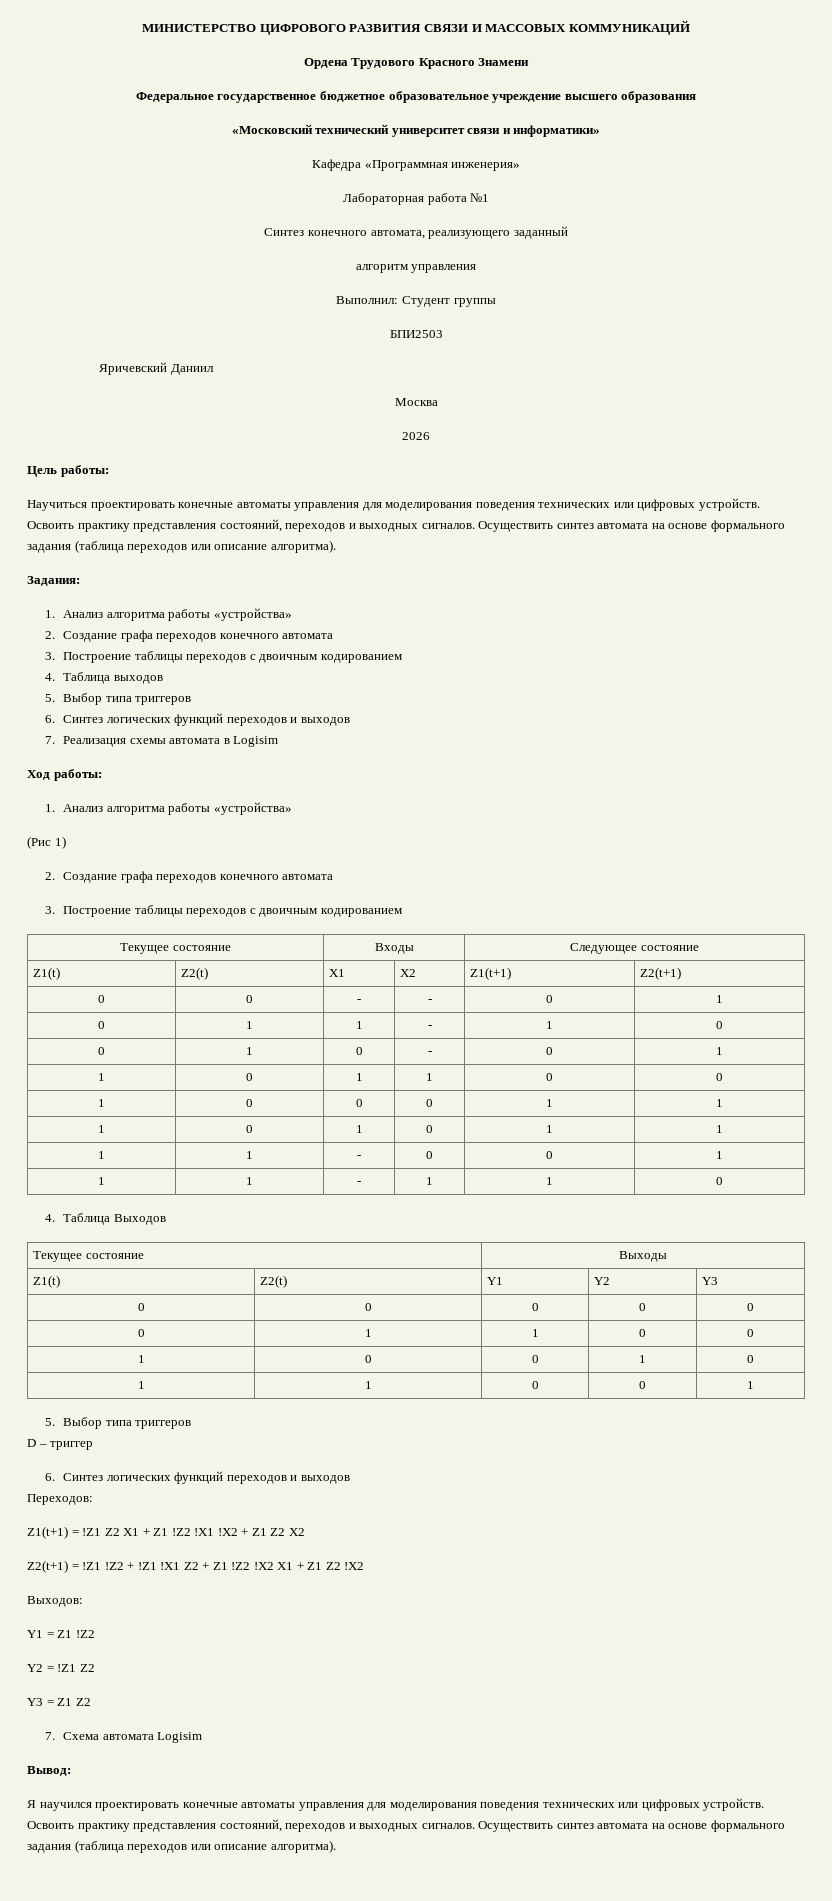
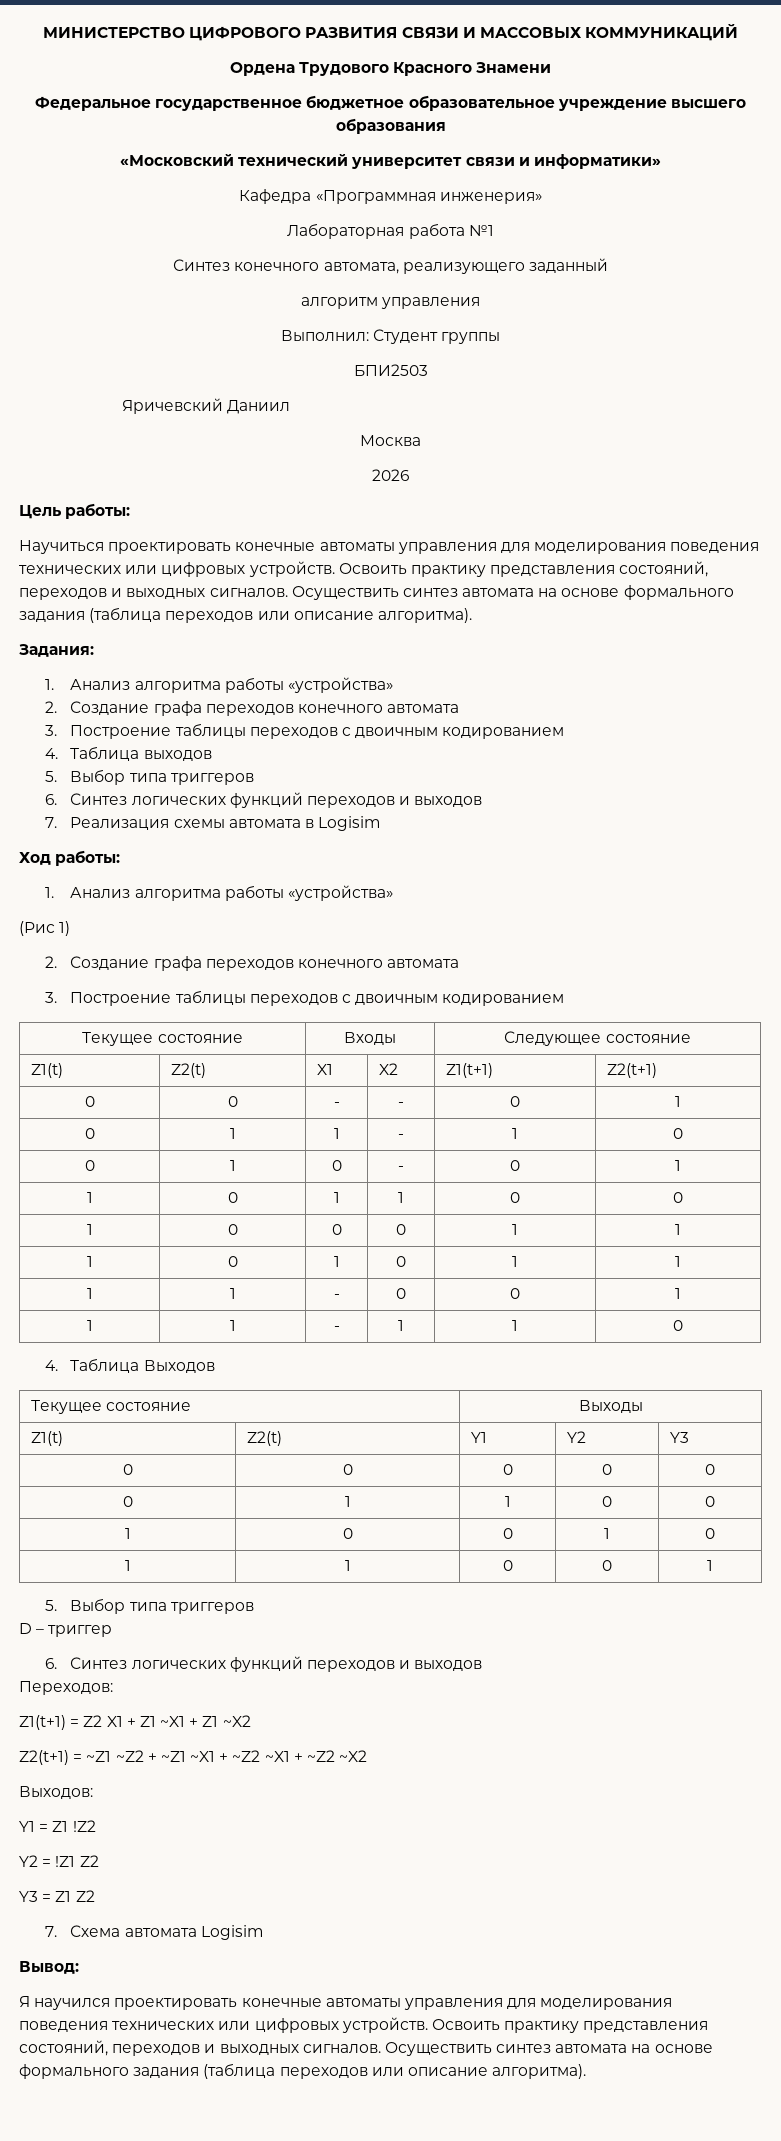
- Z1(t+1) = !Z1 Z2 X1 + Z1 !Z2 !X1 !X2 + Z1 Z2 X2
- Z2(t+1) = !Z1 !Z2 + !Z1 !X1 Z2 + Z1 !Z2 !X2 X1 + Z1 Z2 !X2
+ Z1(t+1) = Z2 X1 + Z1 ~X1 + Z1 ~X2
+ Z2(t+1) = ~Z1 ~Z2 + ~Z1 ~X1 + ~Z2 ~X1 + ~Z2 ~X2

